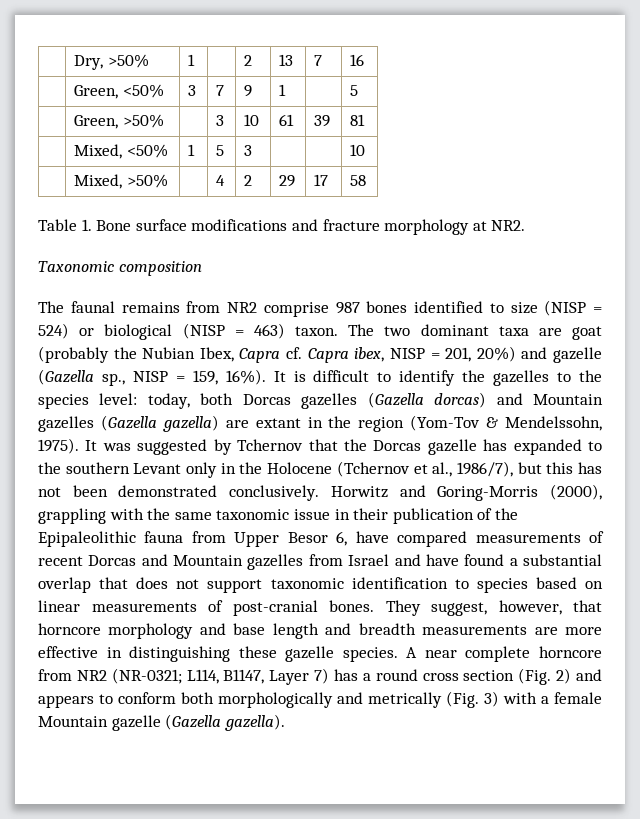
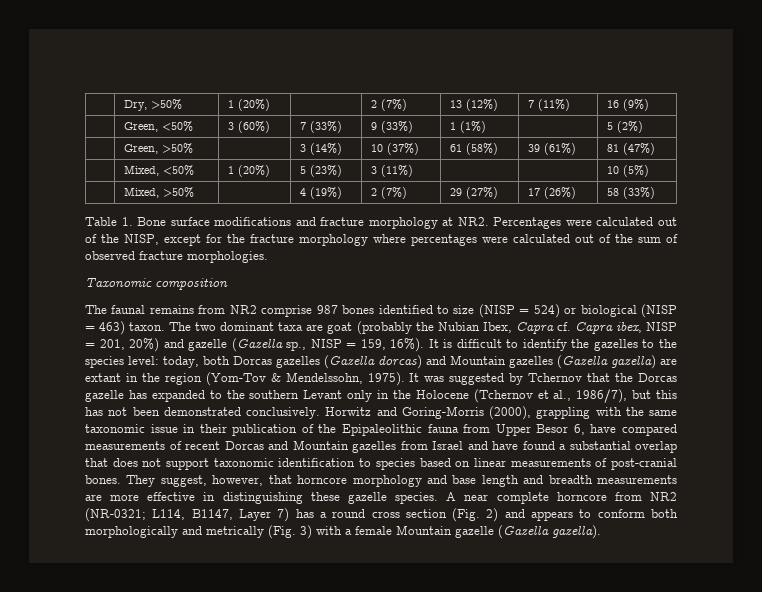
- | Dry, >50% | 1 | | 2 | 13 | 7 | 16
+ | Dry, >50% | 1 (20%) | | 2 (7%) | 13 (12%) | 7 (11%) | 16 (9%)
- | Green, <50% | 3 | 7 | 9 | 1 | | 5
+ | Green, <50% | 3 (60%) | 7 (33%) | 9 (33%) | 1 (1%) | | 5 (2%)
- | Green, >50% | | 3 | 10 | 61 | 39 | 81
+ | Green, >50% | | 3 (14%) | 10 (37%) | 61 (58%) | 39 (61%) | 81 (47%)
- | Mixed, <50% | 1 | 5 | 3 | | | 10
+ | Mixed, <50% | 1 (20%) | 5 (23%) | 3 (11%) | | | 10 (5%)
- | Mixed, >50% | | 4 | 2 | 29 | 17 | 58
+ | Mixed, >50% | | 4 (19%) | 2 (7%) | 29 (27%) | 17 (26%) | 58 (33%)
- Table 1. Bone surface modifications and fracture morphology at NR2.
+ Table 1. Bone surface modifications and fracture morphology at NR2. Percentages were calculated out of the NISP, except for the fracture morphology where percentages were calculated out of the sum of observed fracture morphologies.

